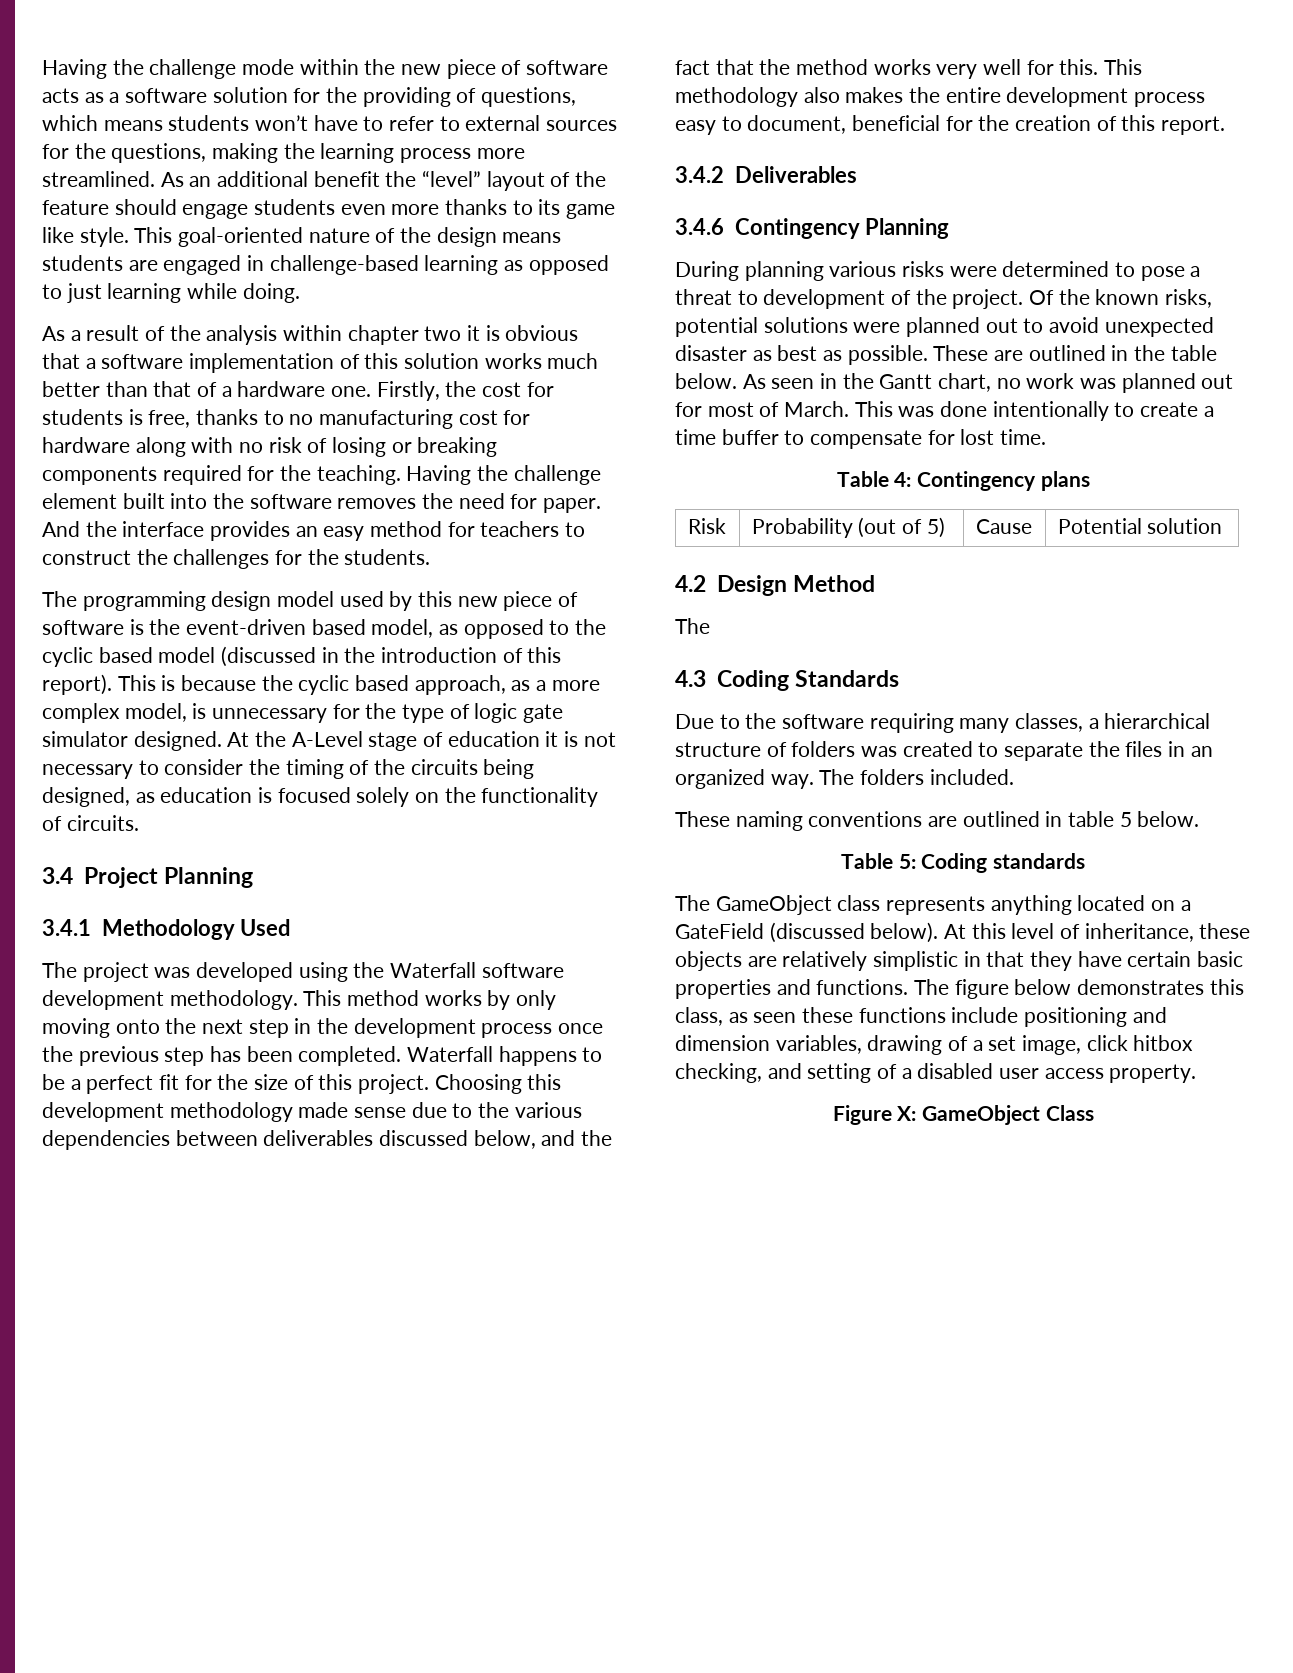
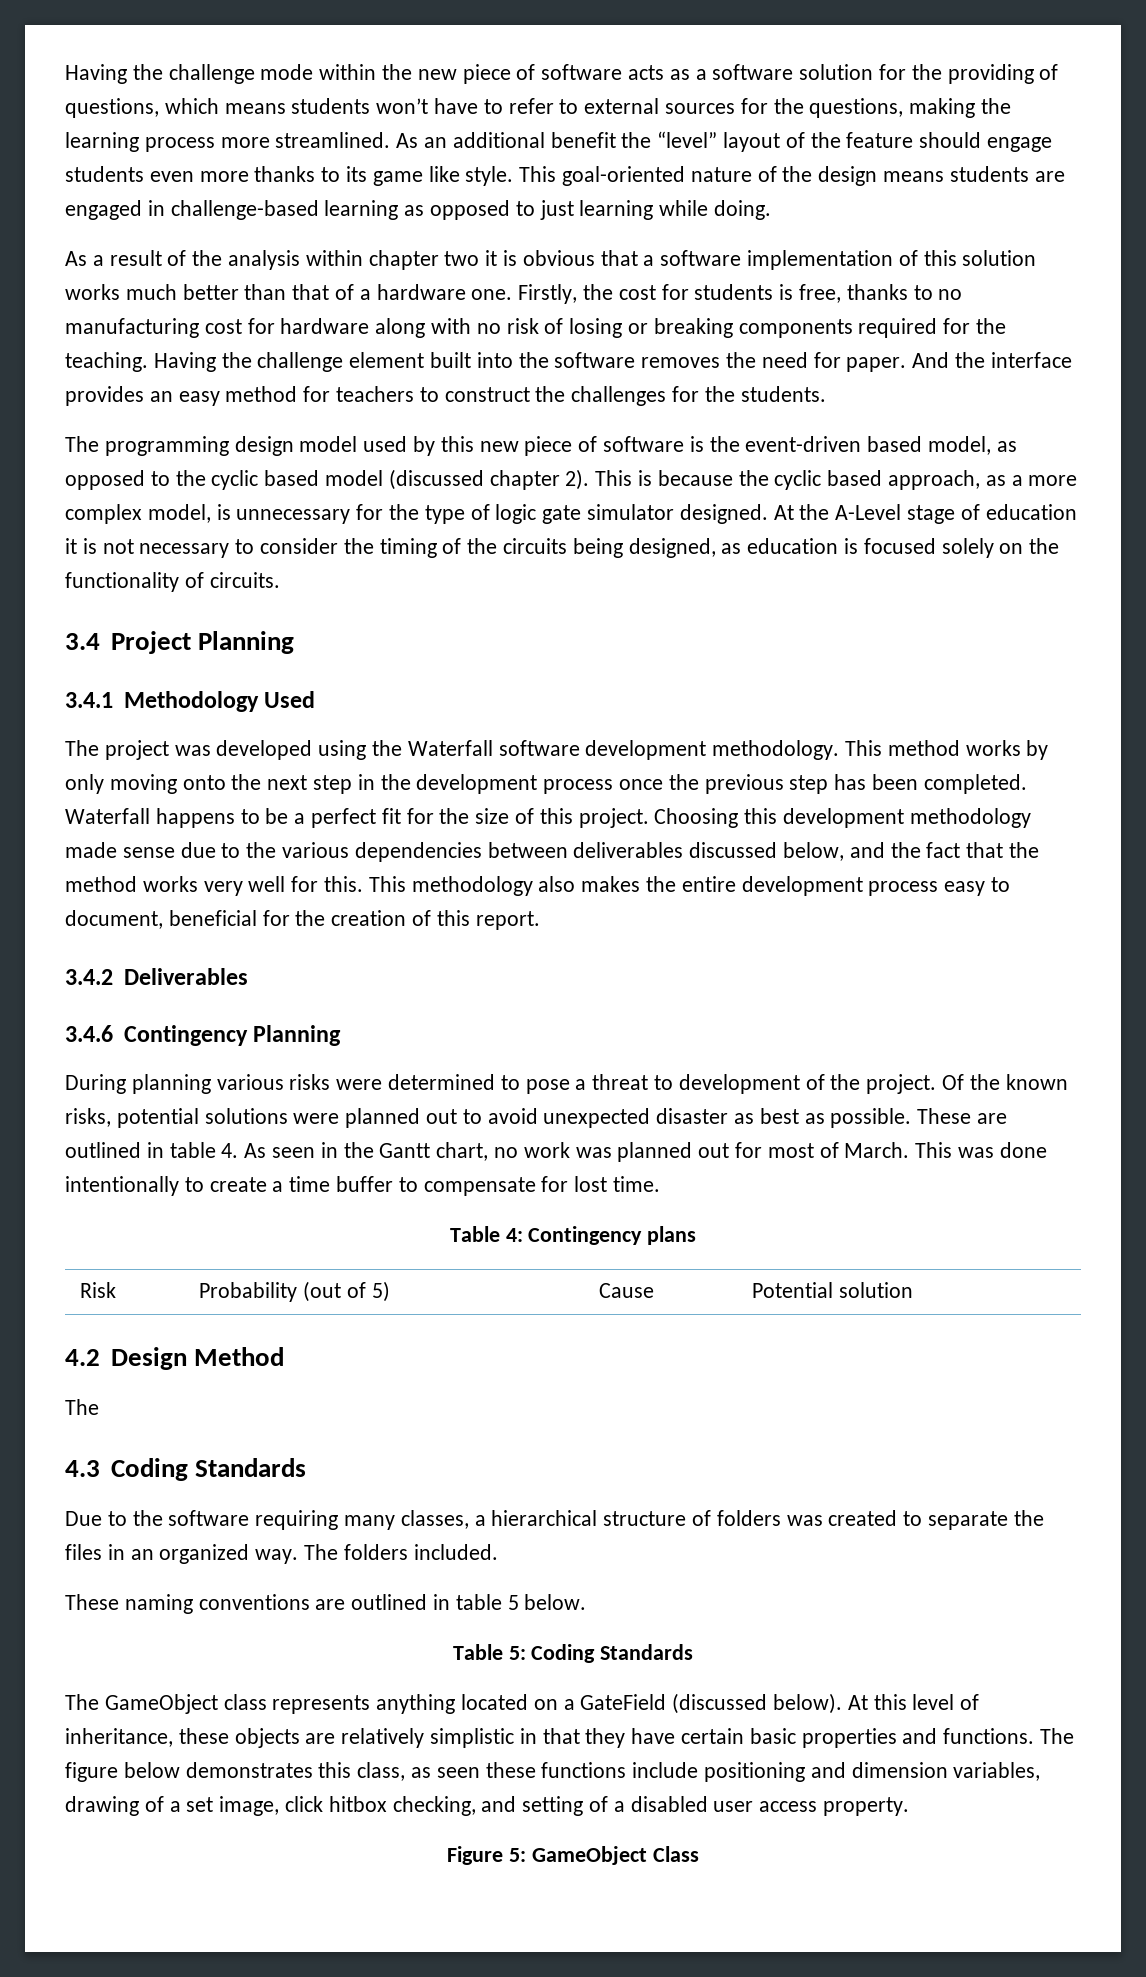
- The programming design model used by this new piece of software is the event-driven based model, as opposed to the cyclic based model (discussed in the introduction of this report).
+ The programming design model used by this new piece of software is the event-driven based model, as opposed to the cyclic based model (discussed chapter 2).
- These are outlined in the table below. As seen in the Gantt chart, no work was planned out for most of March.
+ These are outlined in table 4. As seen in the Gantt chart, no work was planned out for most of March.
- Table 5: Coding standards
+ Table 5: Coding Standards
- Figure X: GameObject Class
+ Figure 5: GameObject Class

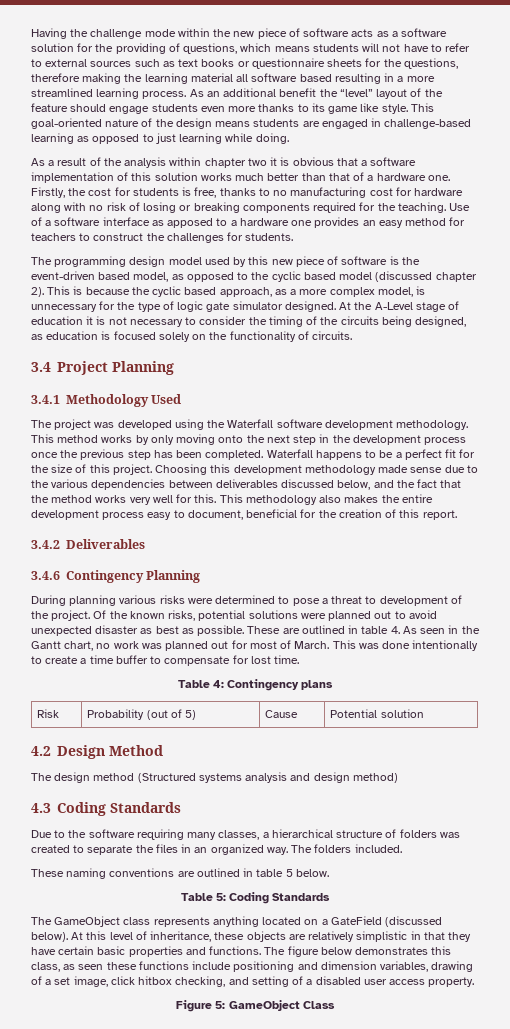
- Having the challenge mode within the new piece of software acts as a software solution for the providing of questions, which means students won’t have to refer to external sources for the questions, making the learning process more streamlined.
+ Having the challenge mode within the new piece of software acts as a software solution for the providing of questions, which means students will not have to refer to external sources such as text books or questionnaire sheets for the questions, therefore making the learning material all software based resulting in a more streamlined learning process.
- Having the challenge element built into the software removes the need for paper. And the interface provides an easy method for teachers to construct the challenges for the students.
+ Use of a software interface as apposed to a hardware one provides an easy method for teachers to construct the challenges for students.
  4.2 Design Method
- The
+ The design method (Structured systems analysis and design method)

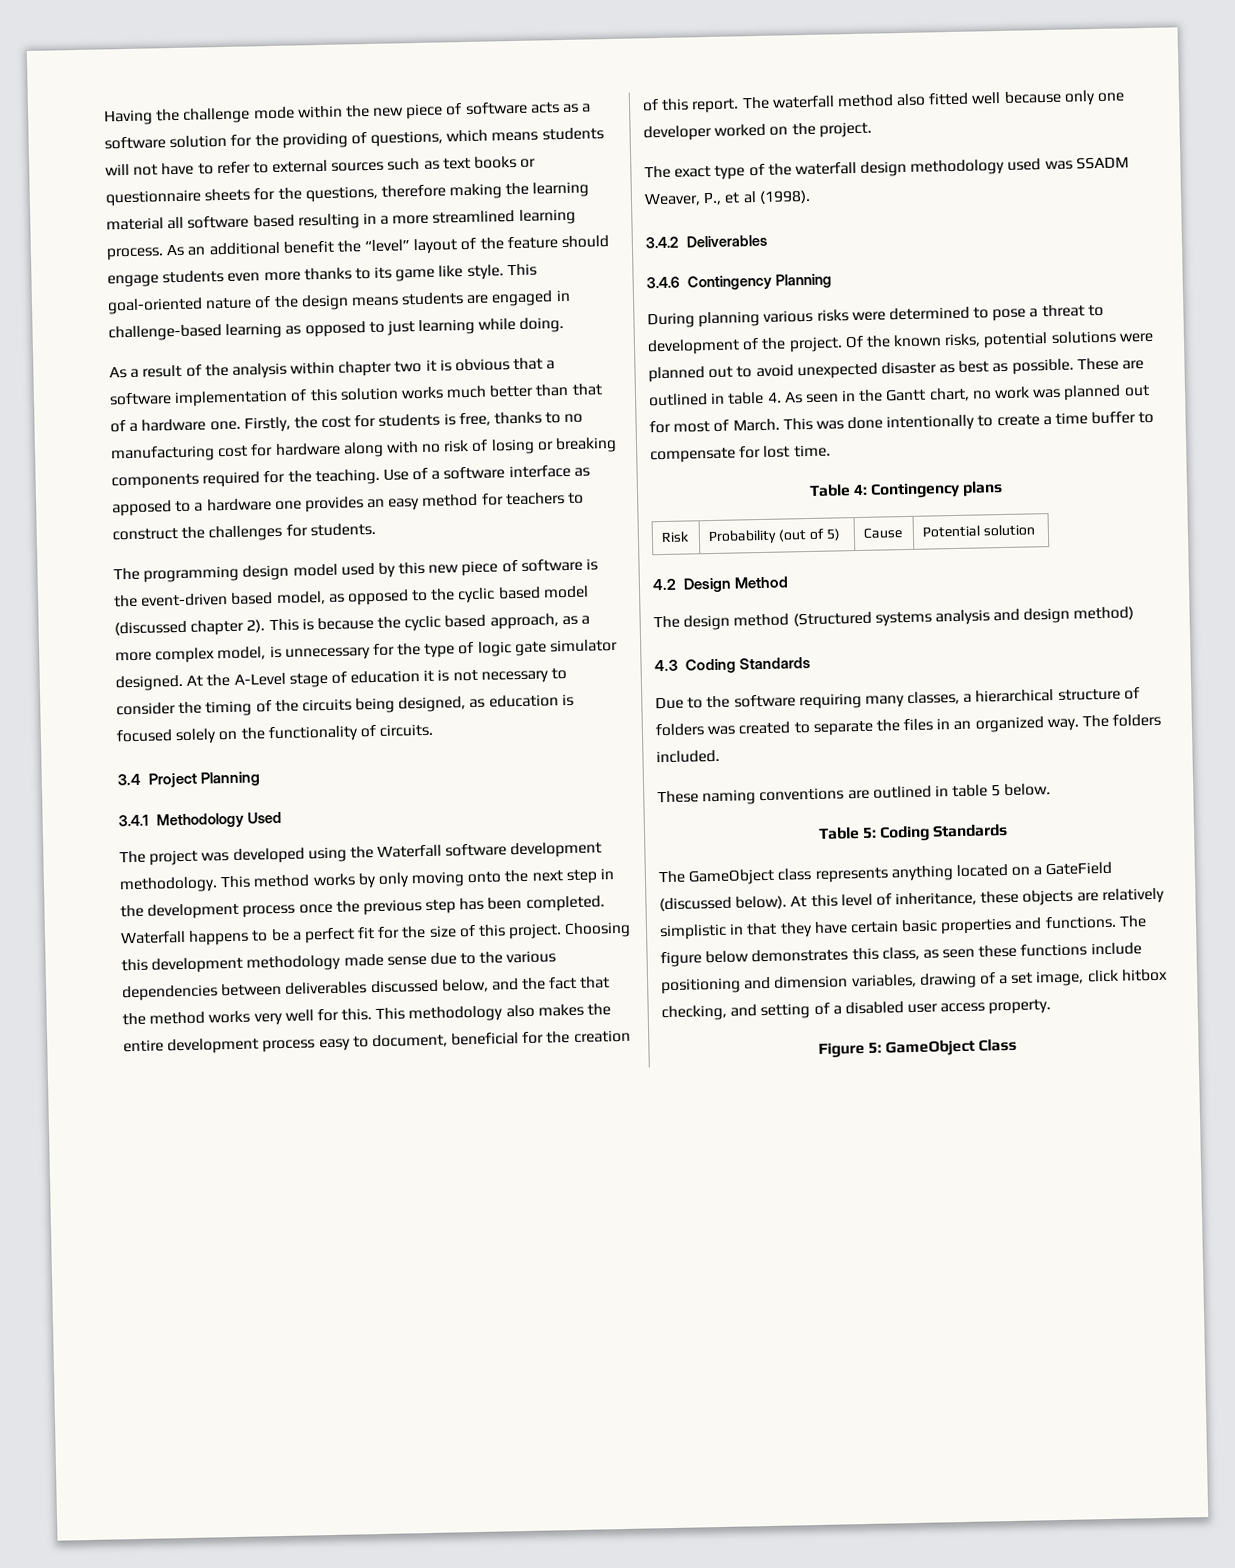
+ The waterfall method also fitted well because only one developer worked on the project.
+ The exact type of the waterfall design methodology used was SSADM Weaver, P., et al (1998).

